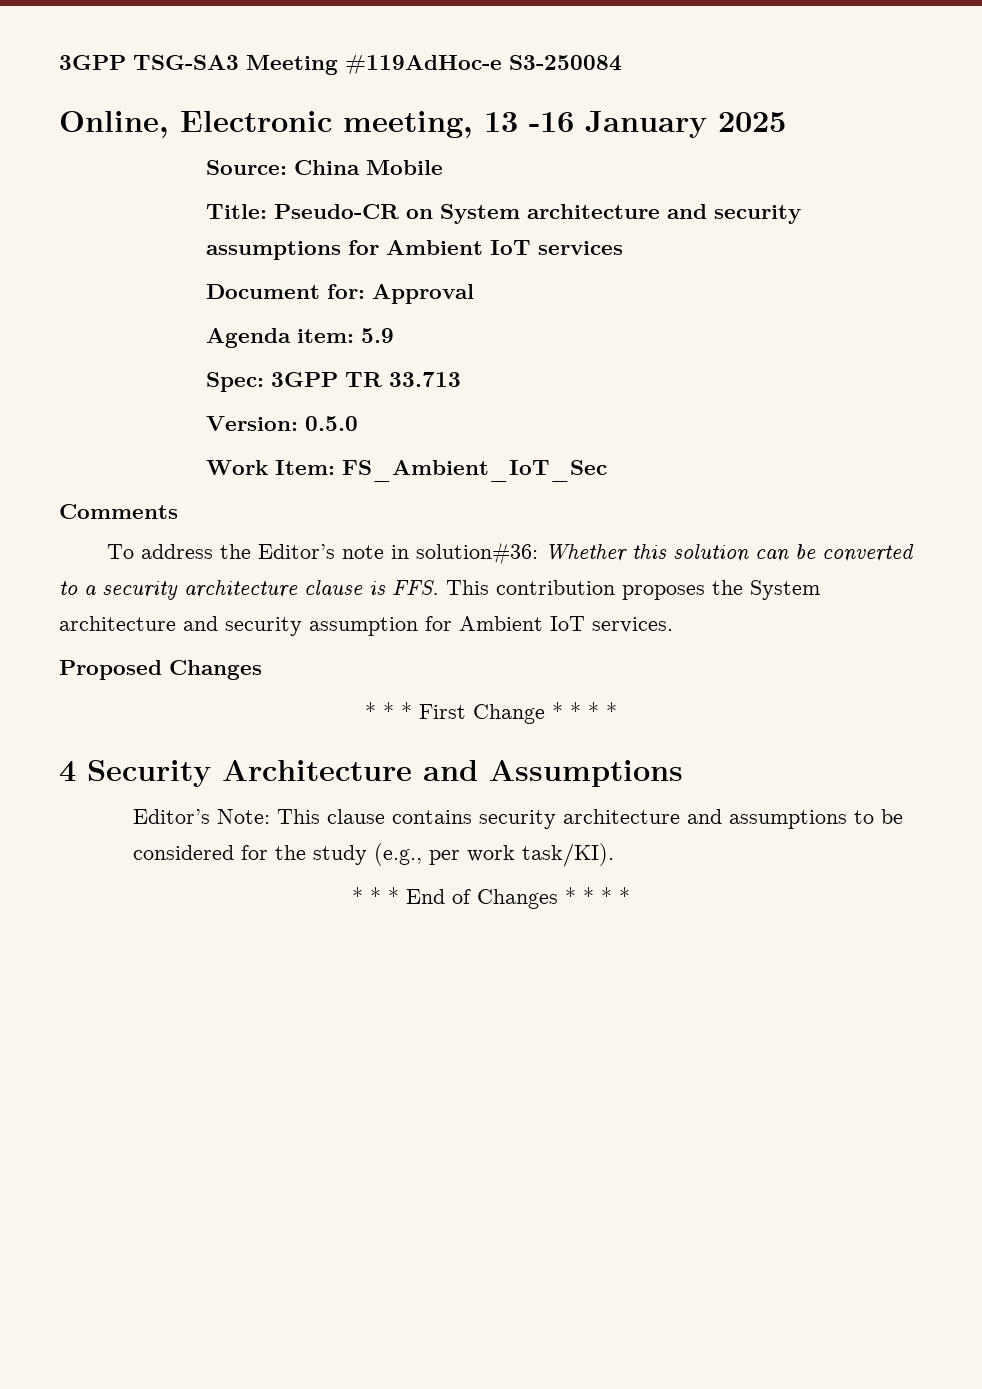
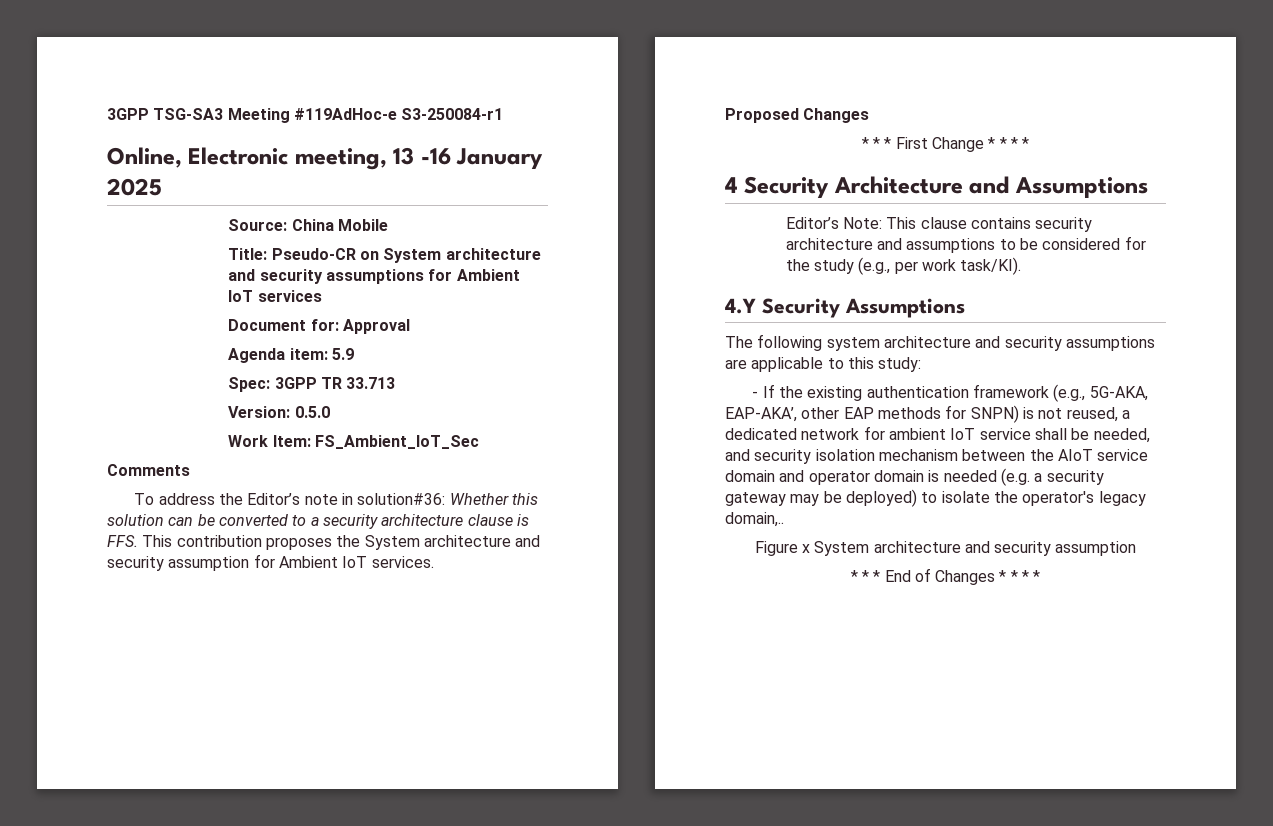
- 3GPP TSG-SA3 Meeting #119AdHoc-e S3-250084
+ 3GPP TSG-SA3 Meeting #119AdHoc-e S3-250084-r1
+ 4.Y Security Assumptions
+ The following system architecture and security assumptions are applicable to this study:
+ - If the existing authentication framework (e.g., 5G-AKA, EAP-AKA’, other EAP methods for SNPN) is not reused, a dedicated network for ambient IoT service shall be needed, and security isolation mechanism between the AIoT service domain and operator domain is needed (e.g. a security gateway may be deployed) to isolate the operator's legacy domain,..
+ Figure x System architecture and security assumption

